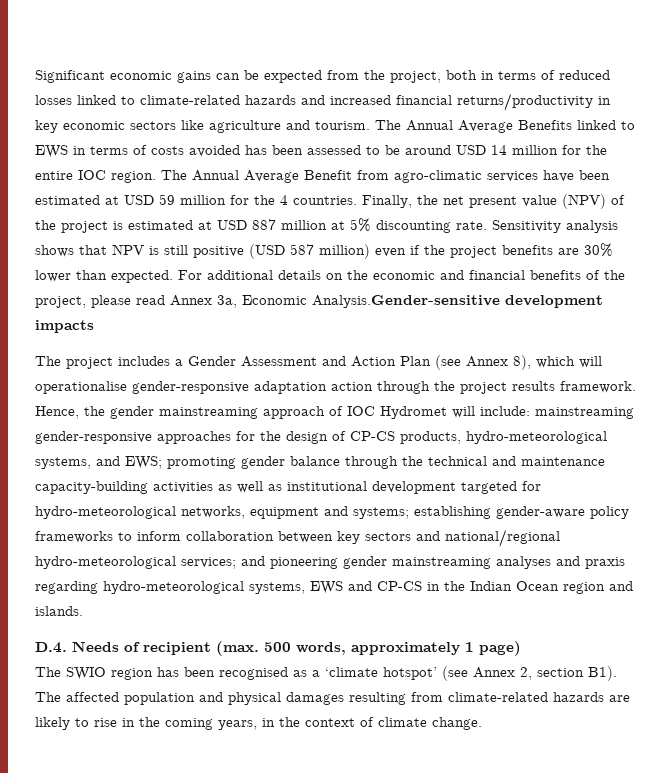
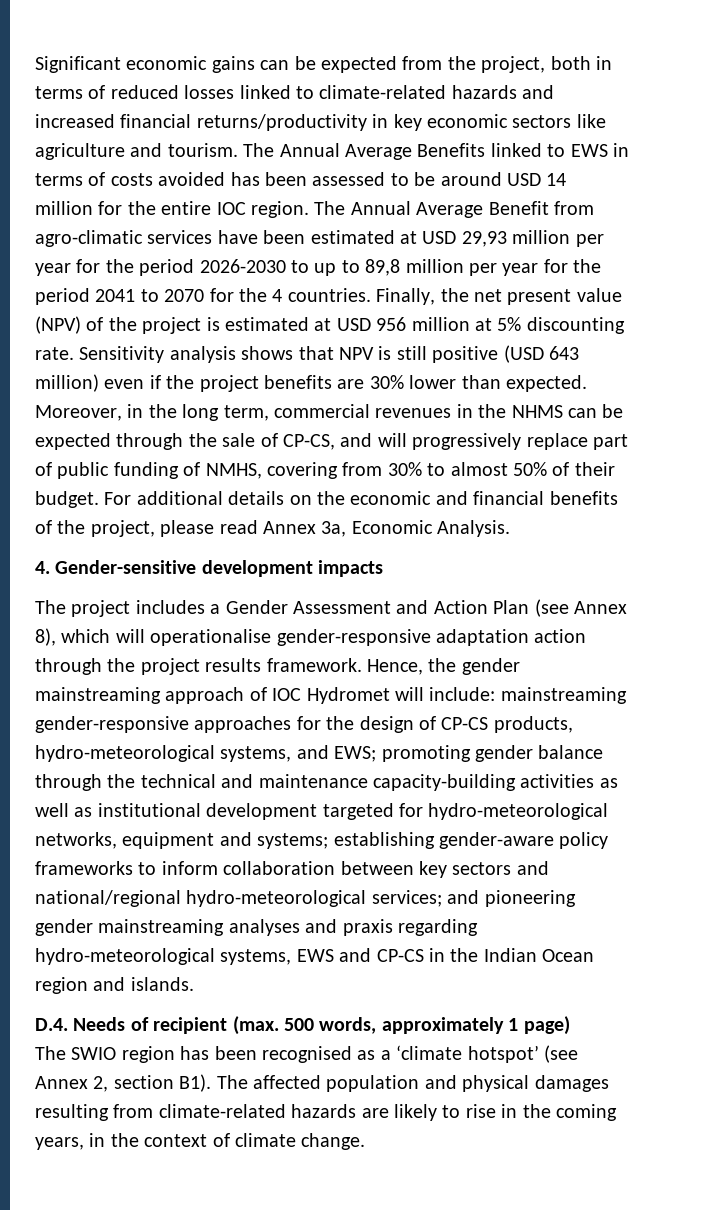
- The Annual Average Benefit from agro-climatic services have been estimated at USD 59 million for the 4 countries.
+ The Annual Average Benefit from agro-climatic services have been estimated at USD 29,93 million per year for the period 2026-2030 to up to 89,8 million per year for the period 2041 to 2070 for the 4 countries.
- Finally, the net present value (NPV) of the project is estimated at USD 887 million at 5% discounting rate.
+ Finally, the net present value (NPV) of the project is estimated at USD 956 million at 5% discounting rate.
- Sensitivity analysis shows that NPV is still positive (USD 587 million) even if the project benefits are 30% lower than expected.
+ Sensitivity analysis shows that NPV is still positive (USD 643 million) even if the project benefits are 30% lower than expected.
+ Moreover, in the long term, commercial revenues in the NHMS can be expected through the sale of CP-CS, and will progressively replace part of public funding of NMHS, covering from 30% to almost 50% of their budget.
- For additional details on the economic and financial benefits of the project, please read Annex 3a, Economic Analysis.Gender-sensitive development impacts
+ For additional details on the economic and financial benefits of the project, please read Annex 3a, Economic Analysis.
+ 4. Gender-sensitive development impacts

